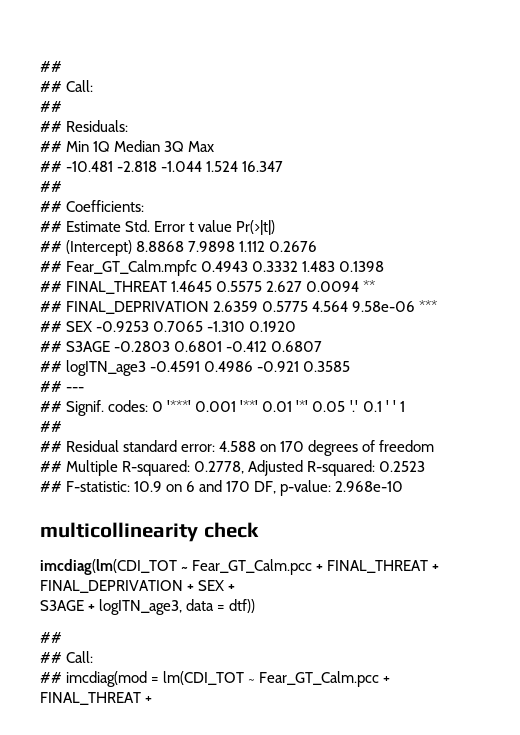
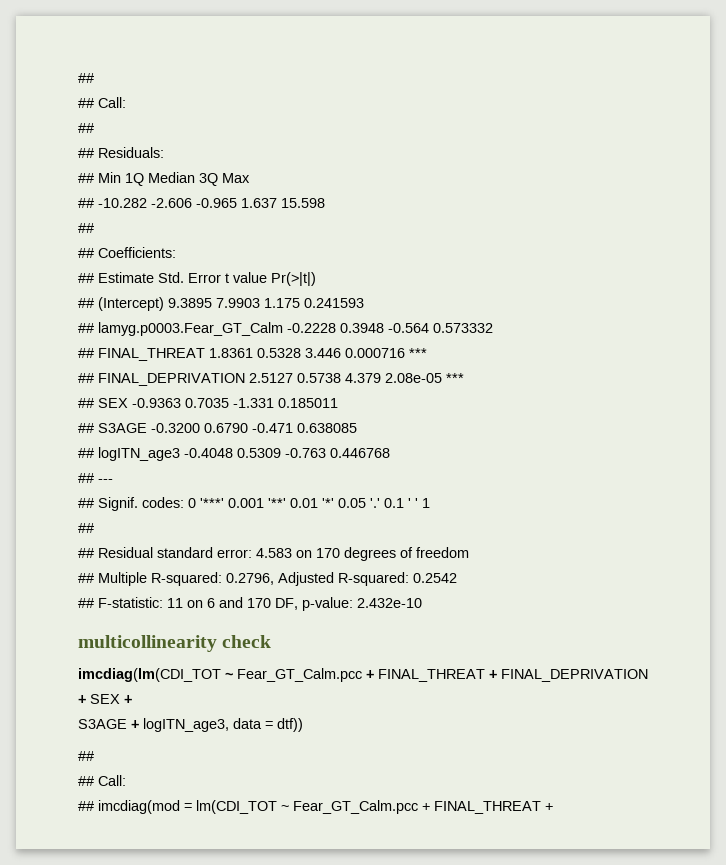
- ## -10.481 -2.818 -1.044 1.524 16.347
+ ## -10.282 -2.606 -0.965 1.637 15.598
- ## (Intercept) 8.8868 7.9898 1.112 0.2676
- ## Fear_GT_Calm.mpfc 0.4943 0.3332 1.483 0.1398
- ## FINAL_THREAT 1.4645 0.5575 2.627 0.0094 **
- ## FINAL_DEPRIVATION 2.6359 0.5775 4.564 9.58e-06 ***
- ## SEX -0.9253 0.7065 -1.310 0.1920
- ## S3AGE -0.2803 0.6801 -0.412 0.6807
- ## logITN_age3 -0.4591 0.4986 -0.921 0.3585
+ ## (Intercept) 9.3895 7.9903 1.175 0.241593
+ ## lamyg.p0003.Fear_GT_Calm -0.2228 0.3948 -0.564 0.573332
+ ## FINAL_THREAT 1.8361 0.5328 3.446 0.000716 ***
+ ## FINAL_DEPRIVATION 2.5127 0.5738 4.379 2.08e-05 ***
+ ## SEX -0.9363 0.7035 -1.331 0.185011
+ ## S3AGE -0.3200 0.6790 -0.471 0.638085
+ ## logITN_age3 -0.4048 0.5309 -0.763 0.446768
- ## Residual standard error: 4.588 on 170 degrees of freedom
+ ## Residual standard error: 4.583 on 170 degrees of freedom
- ## Multiple R-squared: 0.2778, Adjusted R-squared: 0.2523
+ ## Multiple R-squared: 0.2796, Adjusted R-squared: 0.2542
- ## F-statistic: 10.9 on 6 and 170 DF, p-value: 2.968e-10
+ ## F-statistic: 11 on 6 and 170 DF, p-value: 2.432e-10

